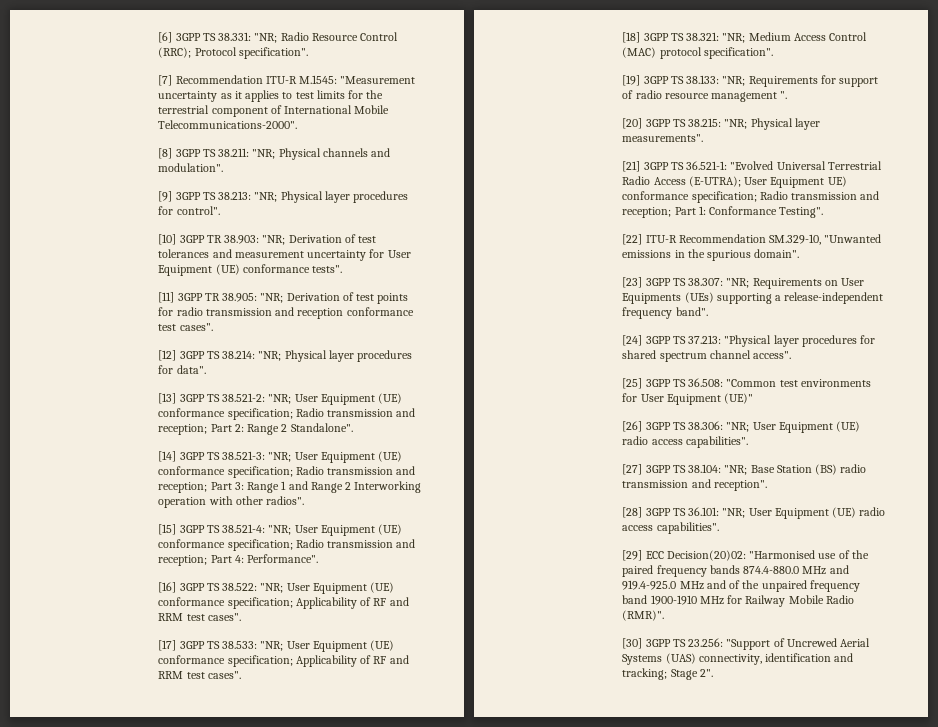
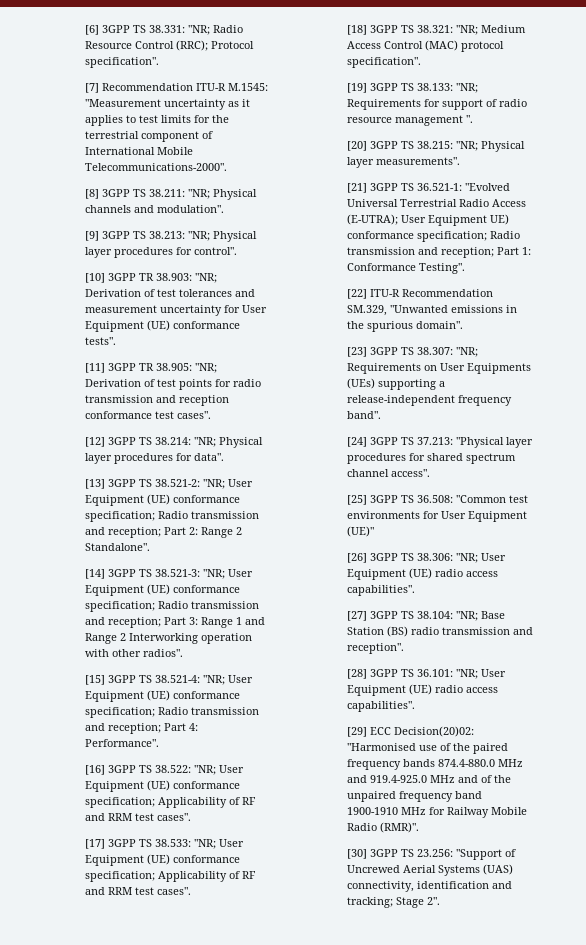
- [22] ITU-R Recommendation SM.329-10, "Unwanted emissions in the spurious domain".
+ [22] ITU-R Recommendation SM.329, "Unwanted emissions in the spurious domain".

